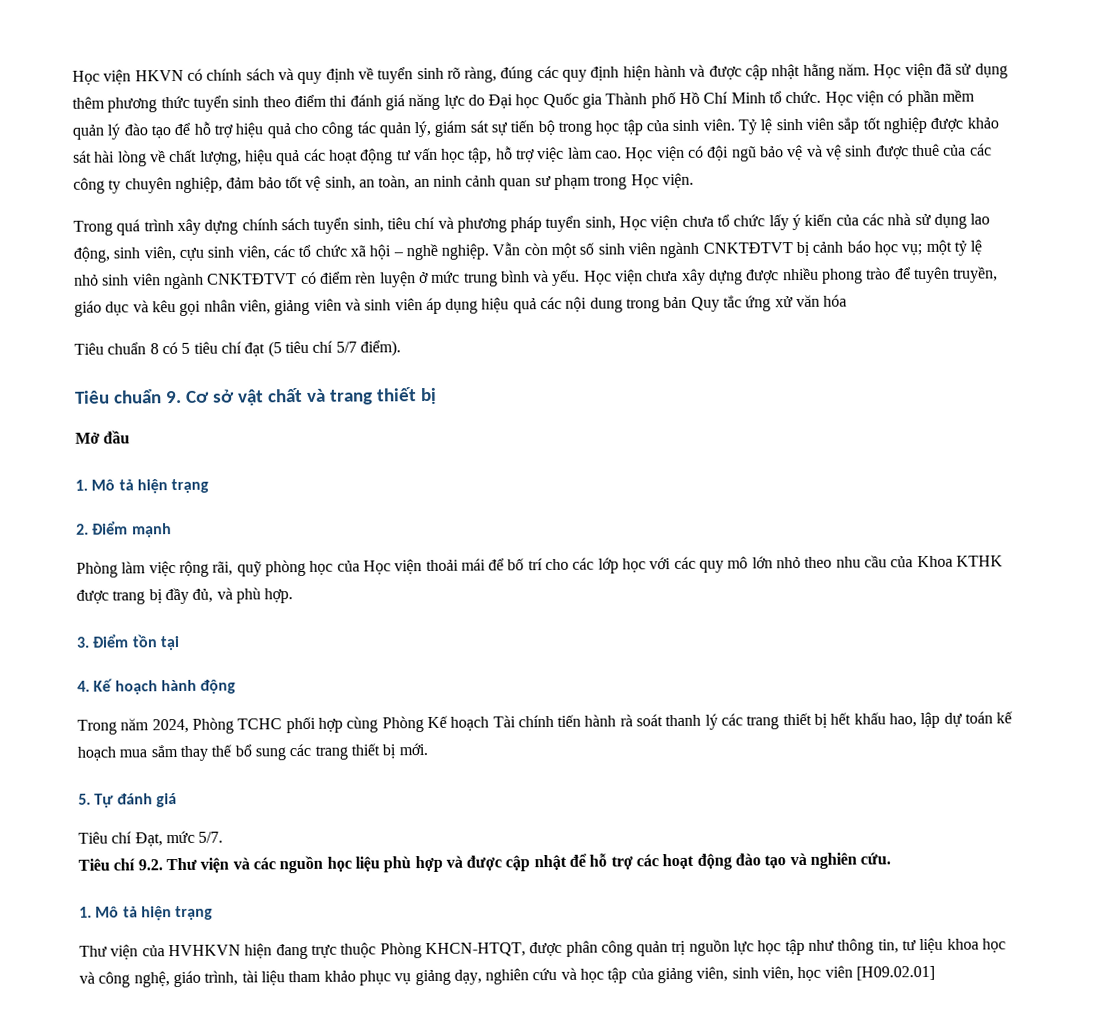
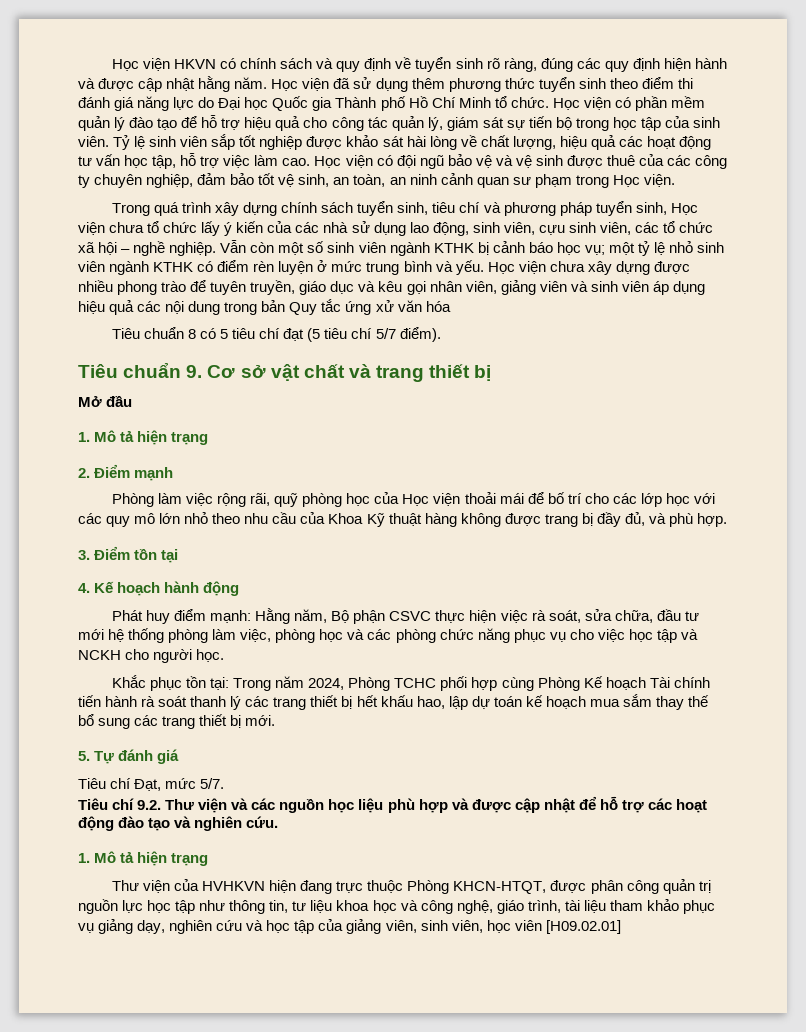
- Vẫn còn một số sinh viên ngành CNKTĐTVT bị cảnh báo học vụ; một tỷ lệ nhỏ sinh viên ngành CNKTĐTVT có điểm rèn luyện ở mức trung bình và yếu.
+ Vẫn còn một số sinh viên ngành KTHK bị cảnh báo học vụ; một tỷ lệ nhỏ sinh viên ngành KTHK có điểm rèn luyện ở mức trung bình và yếu.
- Phòng làm việc rộng rãi, quỹ phòng học của Học viện thoải mái để bố trí cho các lớp học với các quy mô lớn nhỏ theo nhu cầu của Khoa KTHK được trang bị đầy đủ, và phù hợp.
+ Phòng làm việc rộng rãi, quỹ phòng học của Học viện thoải mái để bố trí cho các lớp học với các quy mô lớn nhỏ theo nhu cầu của Khoa Kỹ thuật hàng không được trang bị đầy đủ, và phù hợp.
- Trong năm 2024, Phòng TCHC phối hợp cùng Phòng Kế hoạch Tài chính tiến hành rà soát thanh lý các trang thiết bị hết khấu hao, lập dự toán kế hoạch mua sắm thay thế bổ sung các trang thiết bị mới.
+ Phát huy điểm mạnh: Hằng năm, Bộ phận CSVC thực hiện việc rà soát, sửa chữa, đầu tư mới hệ thống phòng làm việc, phòng học và các phòng chức năng phục vụ cho việc học tập và NCKH cho người học.
+ Khắc phục tồn tại: Trong năm 2024, Phòng TCHC phối hợp cùng Phòng Kế hoạch Tài chính tiến hành rà soát thanh lý các trang thiết bị hết khấu hao, lập dự toán kế hoạch mua sắm thay thế bổ sung các trang thiết bị mới.

